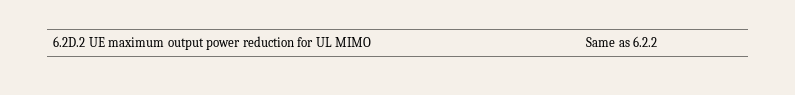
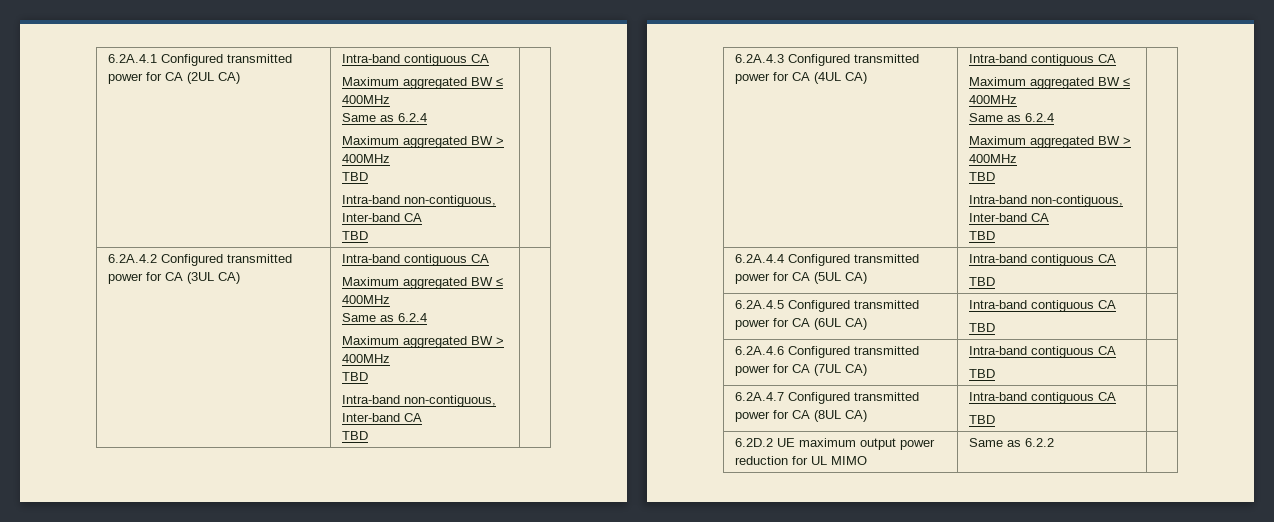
+ 6.2A.4.1 Configured transmitted power for CA (2UL CA) | Intra-band contiguous CA
+ Maximum aggregated BW ≤ 400MHz
+ Same as 6.2.4
+ Maximum aggregated BW > 400MHz
+ TBD
+ Intra-band non-contiguous, Inter-band CA
+ TBD |
+ 6.2A.4.2 Configured transmitted power for CA (3UL CA) | Intra-band contiguous CA
+ Maximum aggregated BW ≤ 400MHz
+ Same as 6.2.4
+ Maximum aggregated BW > 400MHz
+ TBD
+ Intra-band non-contiguous, Inter-band CA
+ TBD |
+ 6.2A.4.3 Configured transmitted power for CA (4UL CA) | Intra-band contiguous CA
+ Maximum aggregated BW ≤ 400MHz
+ Same as 6.2.4
+ Maximum aggregated BW > 400MHz
+ TBD
+ Intra-band non-contiguous, Inter-band CA
+ TBD |
+ 6.2A.4.4 Configured transmitted power for CA (5UL CA) | Intra-band contiguous CA
+ TBD |
+ 6.2A.4.5 Configured transmitted power for CA (6UL CA) | Intra-band contiguous CA
+ TBD |
+ 6.2A.4.6 Configured transmitted power for CA (7UL CA) | Intra-band contiguous CA
+ TBD |
+ 6.2A.4.7 Configured transmitted power for CA (8UL CA) | Intra-band contiguous CA
+ TBD |

